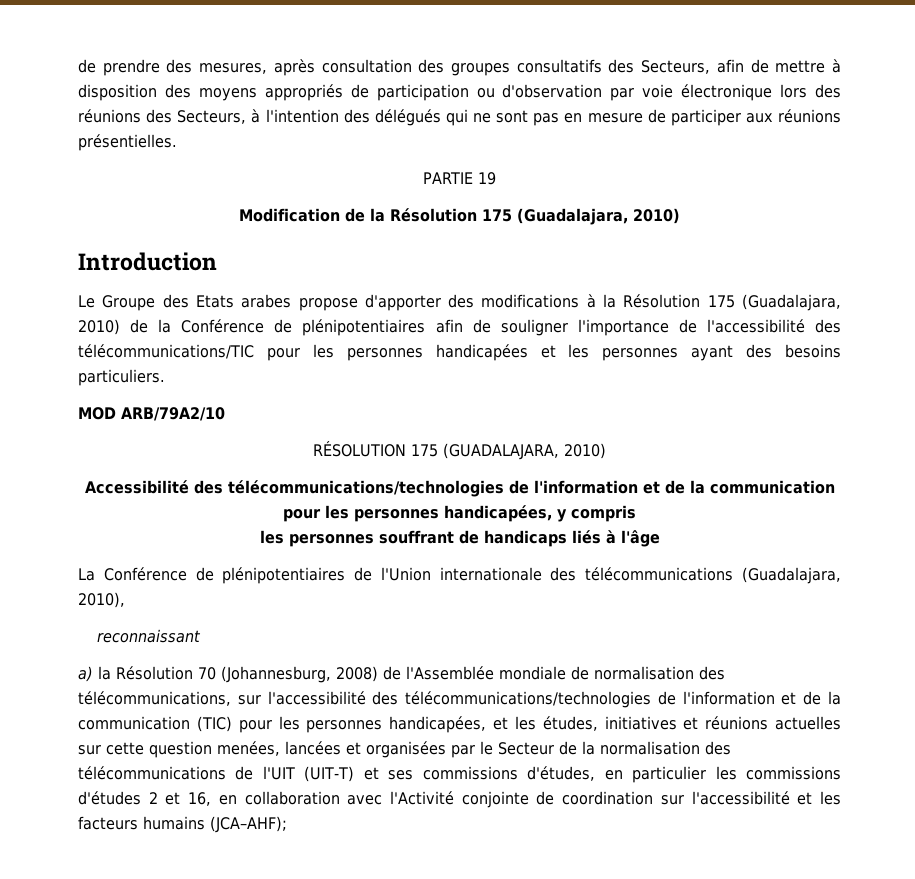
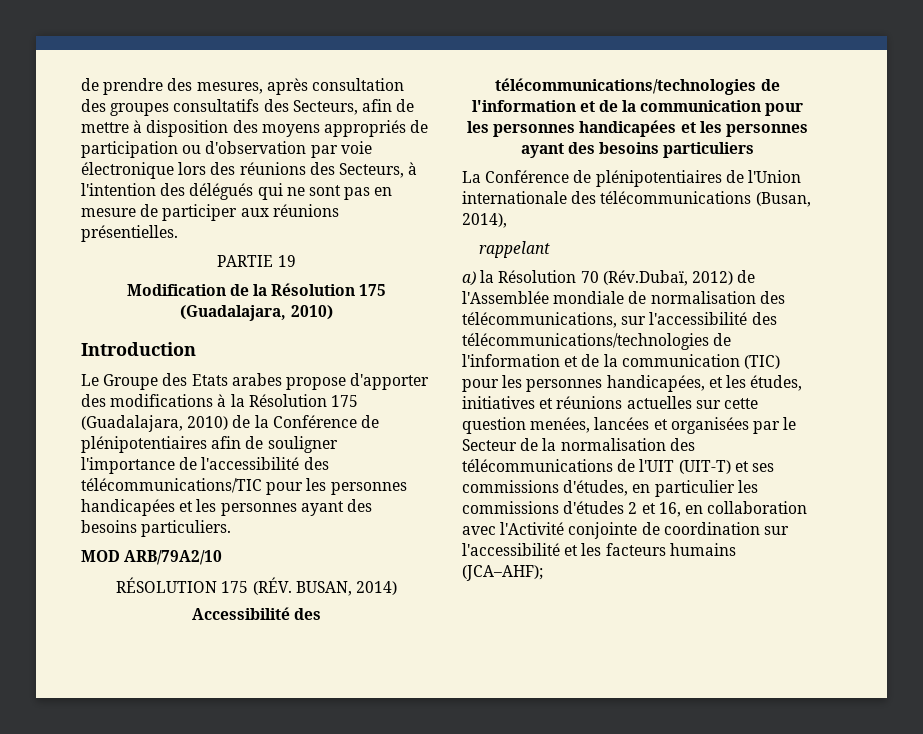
- RÉSOLUTION 175 (GUADALAJARA, 2010)
+ RÉSOLUTION 175 (RÉV. BUSAN, 2014)
- Accessibilité des télécommunications/technologies de l'information et de la communication pour les personnes handicapées, y compris
- les personnes souffrant de handicaps liés à l'âge
+ Accessibilité des télécommunications/technologies de l'information et de la communication pour les personnes handicapées et les personnes ayant des besoins particuliers
- La Conférence de plénipotentiaires de l'Union internationale des télécommunications (Guadalajara, 2010),
- reconnaissant
+ La Conférence de plénipotentiaires de l'Union internationale des télécommunications (Busan, 2014),
+ rappelant
- a) la Résolution 70 (Johannesburg, 2008) de l'Assemblée mondiale de normalisation des télécommunications, sur l'accessibilité des télécommunications/technologies de l'information et de la communication (TIC) pour les personnes handicapées, et les études, initiatives et réunions actuelles sur cette question menées, lancées et organisées par le Secteur de la normalisation des télécommunications de l'UIT (UIT-T) et ses commissions d'études, en particulier les commissions d'études 2 et 16, en collaboration avec l'Activité conjointe de coordination sur l'accessibilité et les facteurs humains (JCA–AHF);
+ a) la Résolution 70 (Rév.Dubaï, 2012) de l'Assemblée mondiale de normalisation des télécommunications, sur l'accessibilité des télécommunications/technologies de l'information et de la communication (TIC) pour les personnes handicapées, et les études, initiatives et réunions actuelles sur cette question menées, lancées et organisées par le Secteur de la normalisation des télécommunications de l'UIT (UIT-T) et ses commissions d'études, en particulier les commissions d'études 2 et 16, en collaboration avec l'Activité conjointe de coordination sur l'accessibilité et les facteurs humains (JCA–AHF);

